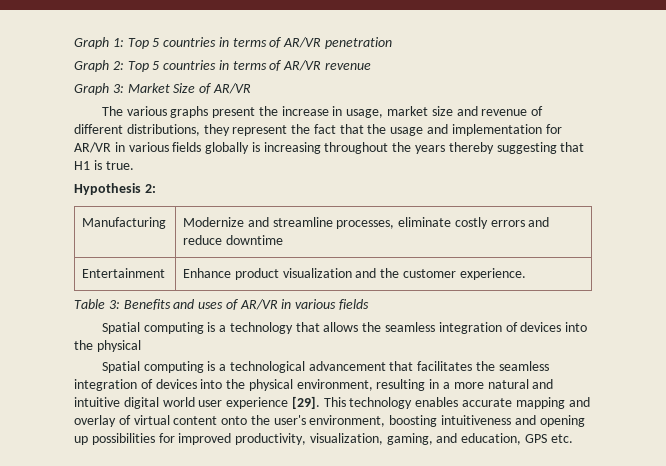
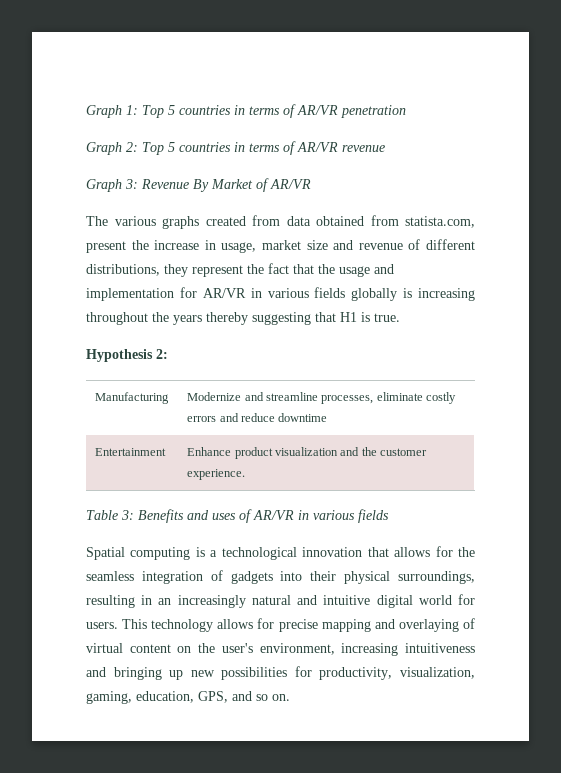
- Graph 3: Market Size of AR/VR
+ Graph 3: Revenue By Market of AR/VR
- The various graphs present the increase in usage, market size and revenue of different distributions, they represent the fact that the usage and implementation for AR/VR in various fields globally is increasing throughout the years thereby suggesting that H1 is true.
+ The various graphs created from data obtained from statista.com, present the increase in usage, market size and revenue of different distributions, they represent the fact that the usage and implementation for AR/VR in various fields globally is increasing throughout the years thereby suggesting that H1 is true.
- Spatial computing is a technology that allows the seamless integration of devices into the physical
- Spatial computing is a technological advancement that facilitates the seamless integration of devices into the physical environment, resulting in a more natural and intuitive digital world user experience [29]. This technology enables accurate mapping and overlay of virtual content onto the user's environment, boosting intuitiveness and opening up possibilities for improved productivity, visualization, gaming, and education, GPS etc.
+ Spatial computing is a technological innovation that allows for the seamless integration of gadgets into their physical surroundings, resulting in an increasingly natural and intuitive digital world for users. This technology allows for precise mapping and overlaying of virtual content on the user's environment, increasing intuitiveness and bringing up new possibilities for productivity, visualization, gaming, education, GPS, and so on.

